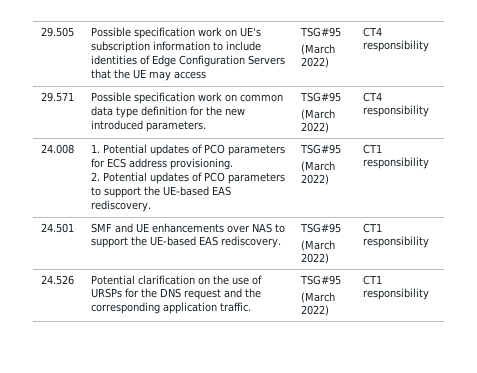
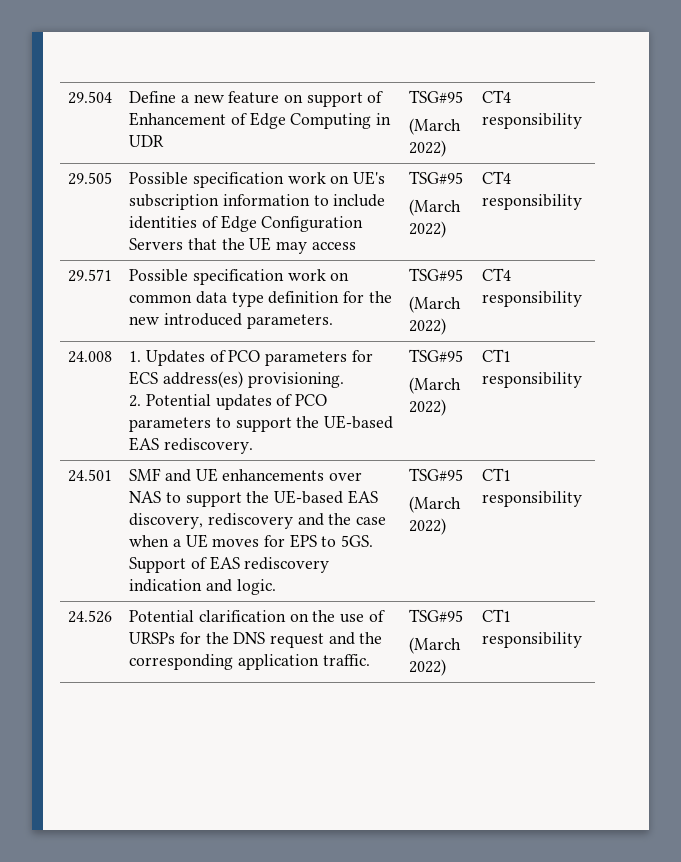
+ 29.504 | Define a new feature on support of Enhancement of Edge Computing in UDR | TSG#95
+ (March 2022) | CT4 responsibility
- 24.008 | 1. Potential updates of PCO parameters for ECS address provisioning.
+ 24.008 | 1. Updates of PCO parameters for ECS address(es) provisioning.
- 24.501 | SMF and UE enhancements over NAS to support the UE-based EAS rediscovery. | TSG#95
+ 24.501 | SMF and UE enhancements over NAS to support the UE-based EAS discovery, rediscovery and the case when a UE moves for EPS to 5GS. Support of EAS rediscovery indication and logic. | TSG#95

